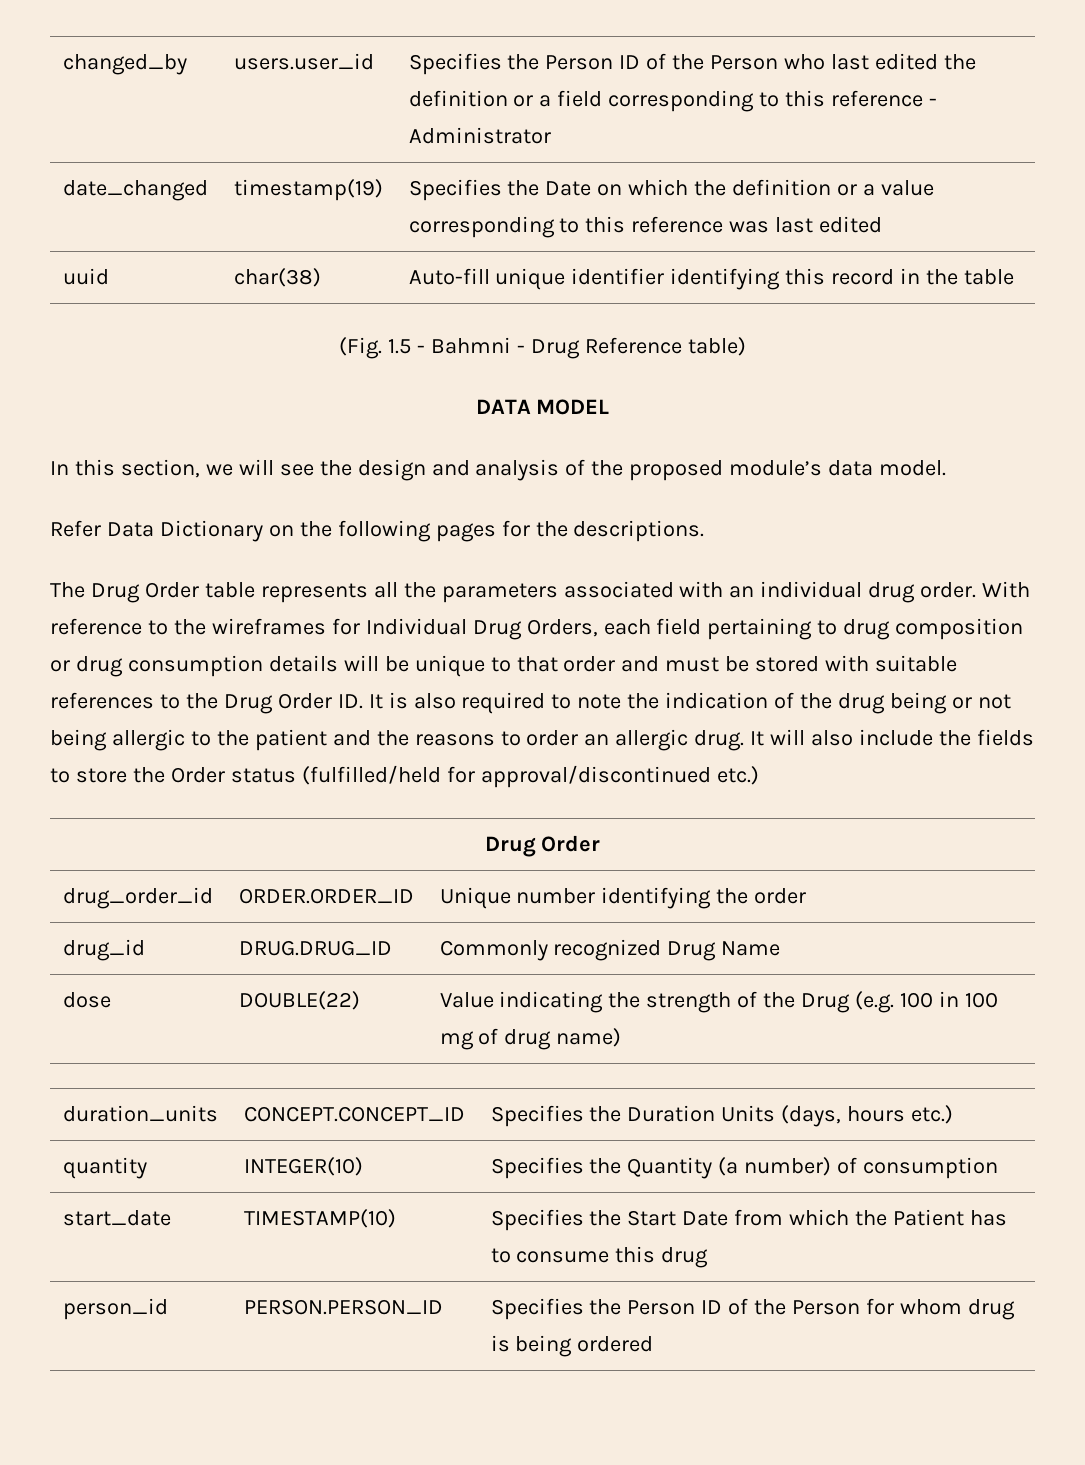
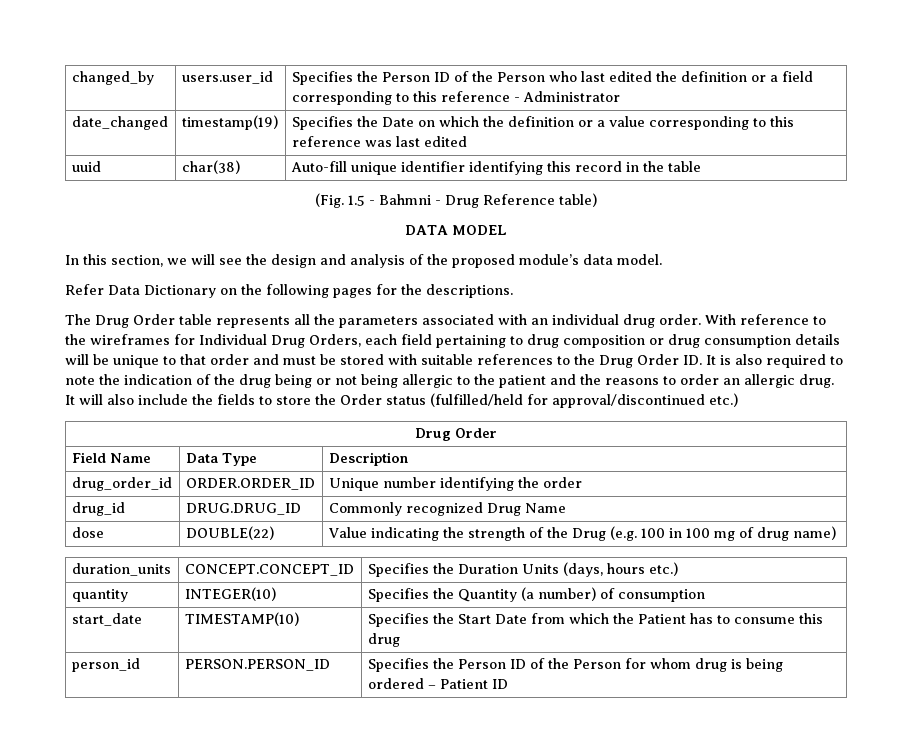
+ Field Name | Data Type | Description
- person_id | PERSON.PERSON_ID | Specifies the Person ID of the Person for whom drug is being ordered
+ person_id | PERSON.PERSON_ID | Specifies the Person ID of the Person for whom drug is being ordered – Patient ID

